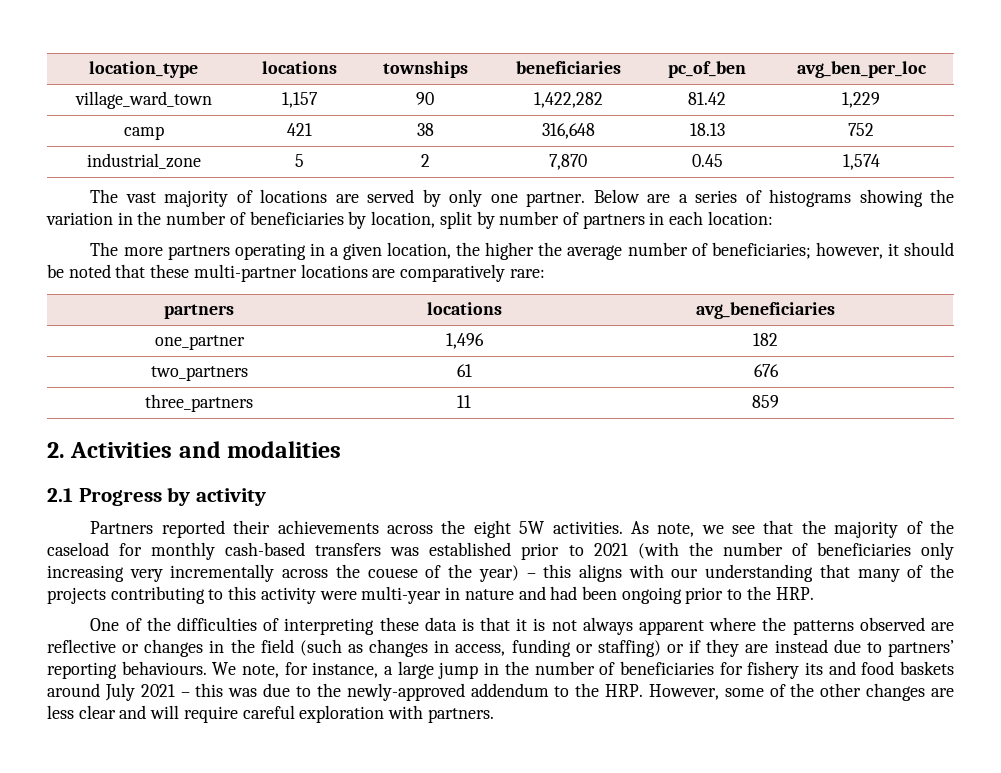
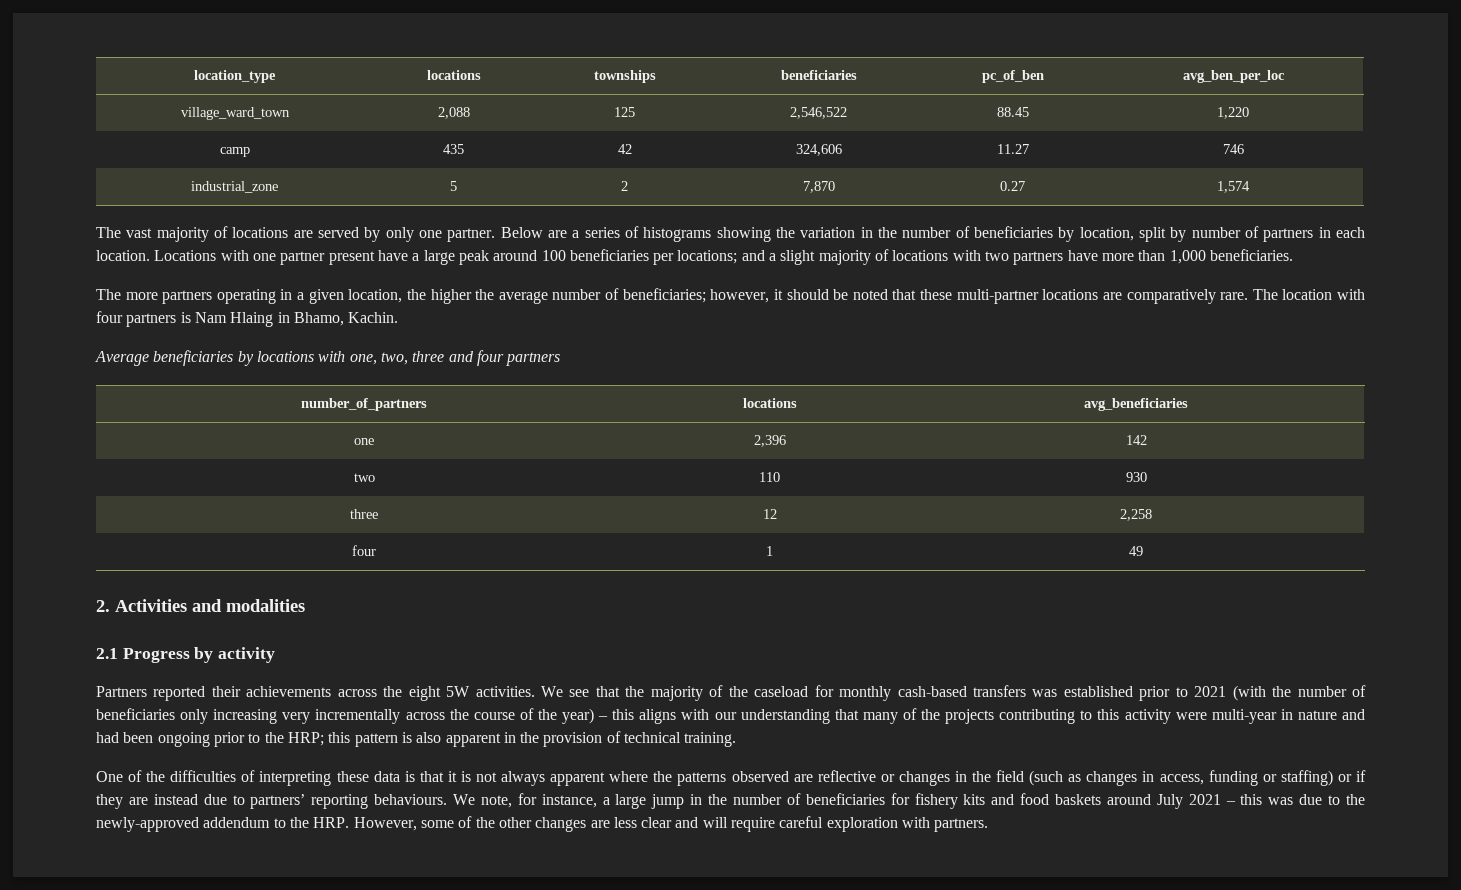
- village_ward_town | 1,157 | 90 | 1,422,282 | 81.42 | 1,229
- camp | 421 | 38 | 316,648 | 18.13 | 752
+ village_ward_town | 2,088 | 125 | 2,546,522 | 88.45 | 1,220
+ camp | 435 | 42 | 324,606 | 11.27 | 746
- industrial_zone | 5 | 2 | 7,870 | 0.45 | 1,574
+ industrial_zone | 5 | 2 | 7,870 | 0.27 | 1,574
- Below are a series of histograms showing the variation in the number of beneficiaries by location, split by number of partners in each location:
+ Below are a series of histograms showing the variation in the number of beneficiaries by location, split by number of partners in each location. Locations with one partner present have a large peak around 100 beneficiaries per locations; and a slight majority of locations with two partners have more than 1,000 beneficiaries.
- The more partners operating in a given location, the higher the average number of beneficiaries; however, it should be noted that these multi-partner locations are comparatively rare:
- partners | locations | avg_beneficiaries
- one_partner | 1,496 | 182
- two_partners | 61 | 676
- three_partners | 11 | 859
+ The more partners operating in a given location, the higher the average number of beneficiaries; however, it should be noted that these multi-partner locations are comparatively rare. The location with four partners is Nam Hlaing in Bhamo, Kachin.
+ Average beneficiaries by locations with one, two, three and four partners
+ number_of_partners | locations | avg_beneficiaries
+ one | 2,396 | 142
+ two | 110 | 930
+ three | 12 | 2,258
+ four | 1 | 49
- As note, we see that the majority of the caseload for monthly cash-based transfers was established prior to 2021 (with the number of beneficiaries only increasing very incrementally across the couese of the year) – this aligns with our understanding that many of the projects contributing to this activity were multi-year in nature and had been ongoing prior to the HRP.
+ We see that the majority of the caseload for monthly cash-based transfers was established prior to 2021 (with the number of beneficiaries only increasing very incrementally across the course of the year) – this aligns with our understanding that many of the projects contributing to this activity were multi-year in nature and had been ongoing prior to the HRP; this pattern is also apparent in the provision of technical training.
- We note, for instance, a large jump in the number of beneficiaries for fishery its and food baskets around July 2021 – this was due to the newly-approved addendum to the HRP. However, some of the other changes are less clear and will require careful exploration with partners.
+ We note, for instance, a large jump in the number of beneficiaries for fishery kits and food baskets around July 2021 – this was due to the newly-approved addendum to the HRP. However, some of the other changes are less clear and will require careful exploration with partners.

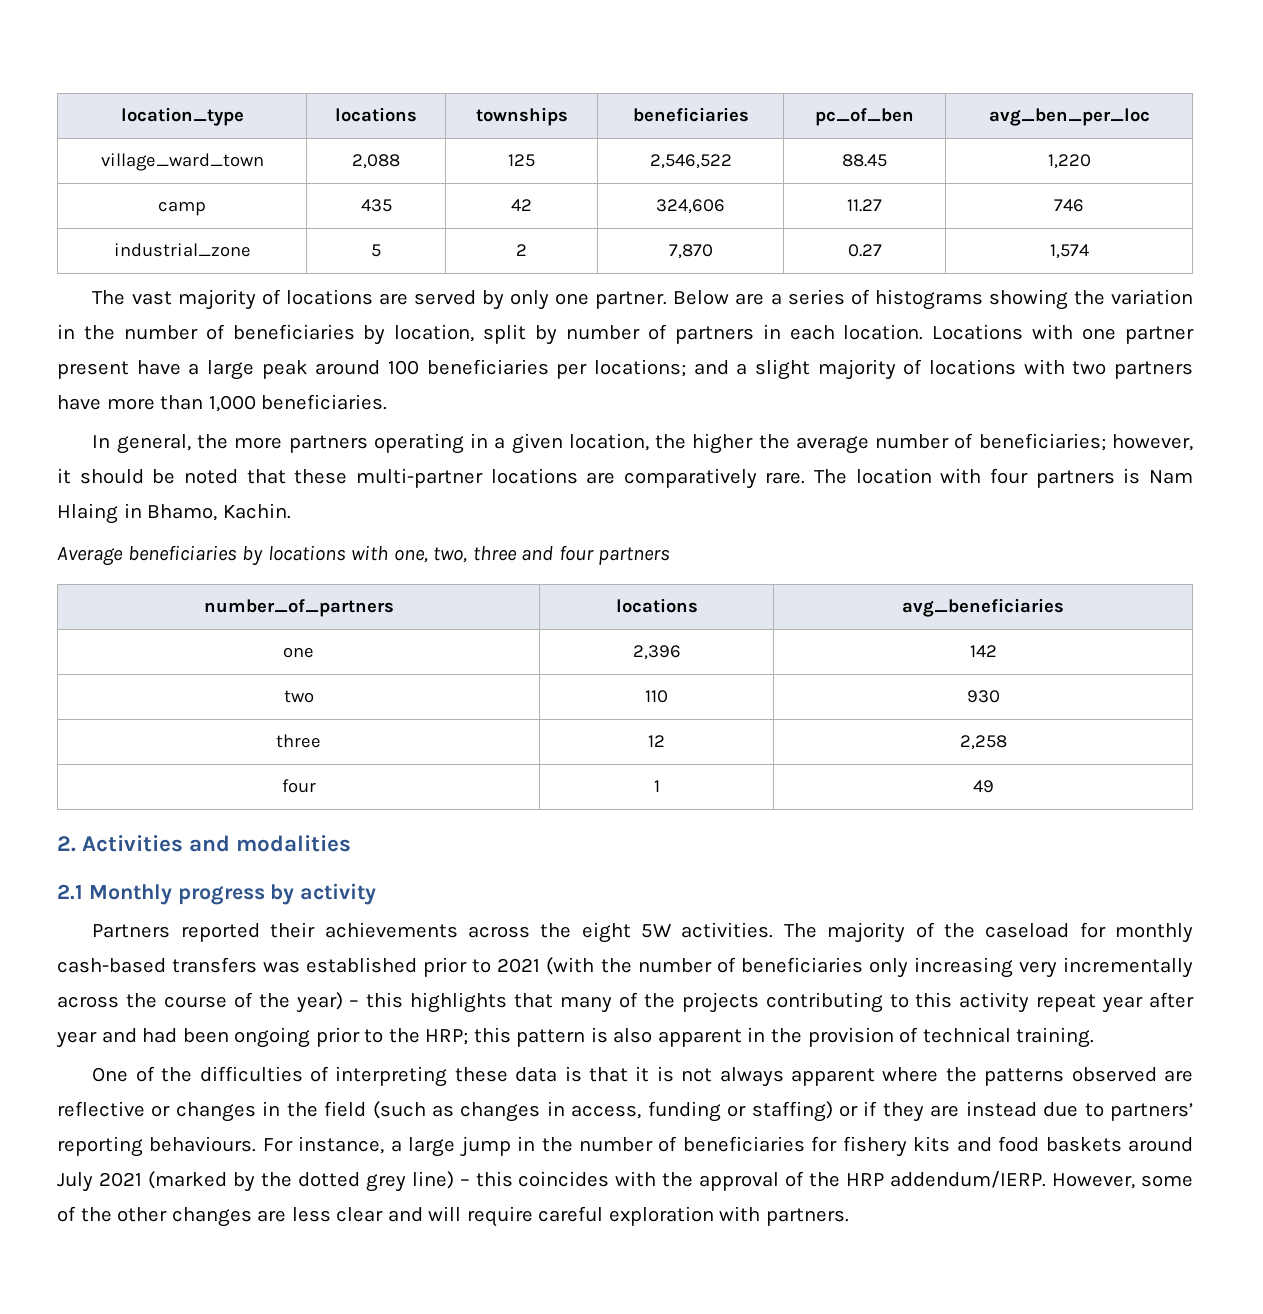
- The more partners operating in a given location, the higher the average number of beneficiaries; however, it should be noted that these multi-partner locations are comparatively rare.
+ In general, the more partners operating in a given location, the higher the average number of beneficiaries; however, it should be noted that these multi-partner locations are comparatively rare.
- 2.1 Progress by activity
+ 2.1 Monthly progress by activity
- We see that the majority of the caseload for monthly cash-based transfers was established prior to 2021 (with the number of beneficiaries only increasing very incrementally across the course of the year) – this aligns with our understanding that many of the projects contributing to this activity were multi-year in nature and had been ongoing prior to the HRP; this pattern is also apparent in the provision of technical training.
+ The majority of the caseload for monthly cash-based transfers was established prior to 2021 (with the number of beneficiaries only increasing very incrementally across the course of the year) – this highlights that many of the projects contributing to this activity repeat year after year and had been ongoing prior to the HRP; this pattern is also apparent in the provision of technical training.
- We note, for instance, a large jump in the number of beneficiaries for fishery kits and food baskets around July 2021 – this was due to the newly-approved addendum to the HRP. However, some of the other changes are less clear and will require careful exploration with partners.
+ For instance, a large jump in the number of beneficiaries for fishery kits and food baskets around July 2021 (marked by the dotted grey line) – this coincides with the approval of the HRP addendum/IERP. However, some of the other changes are less clear and will require careful exploration with partners.

